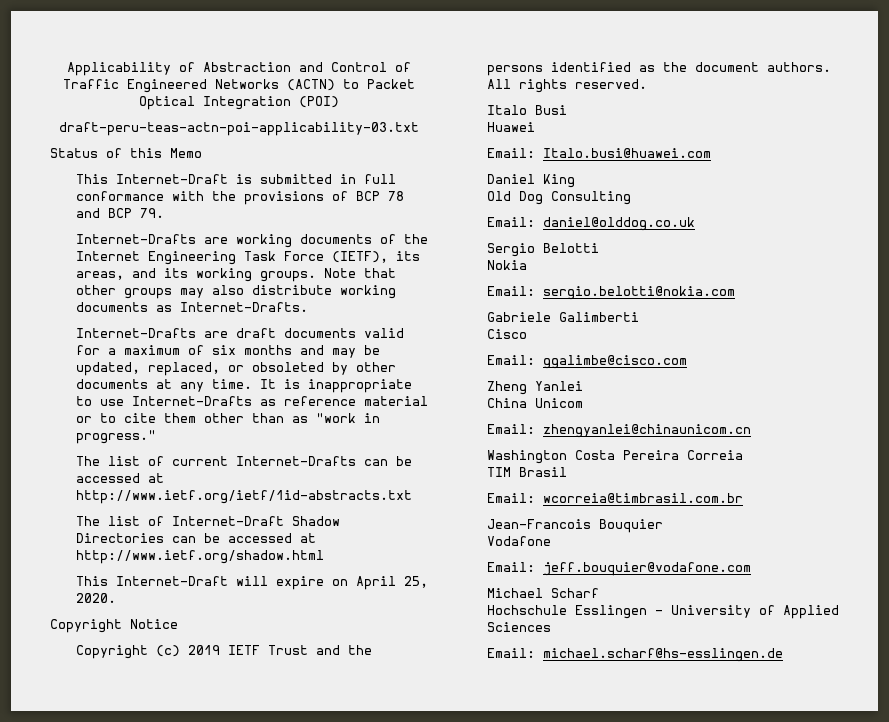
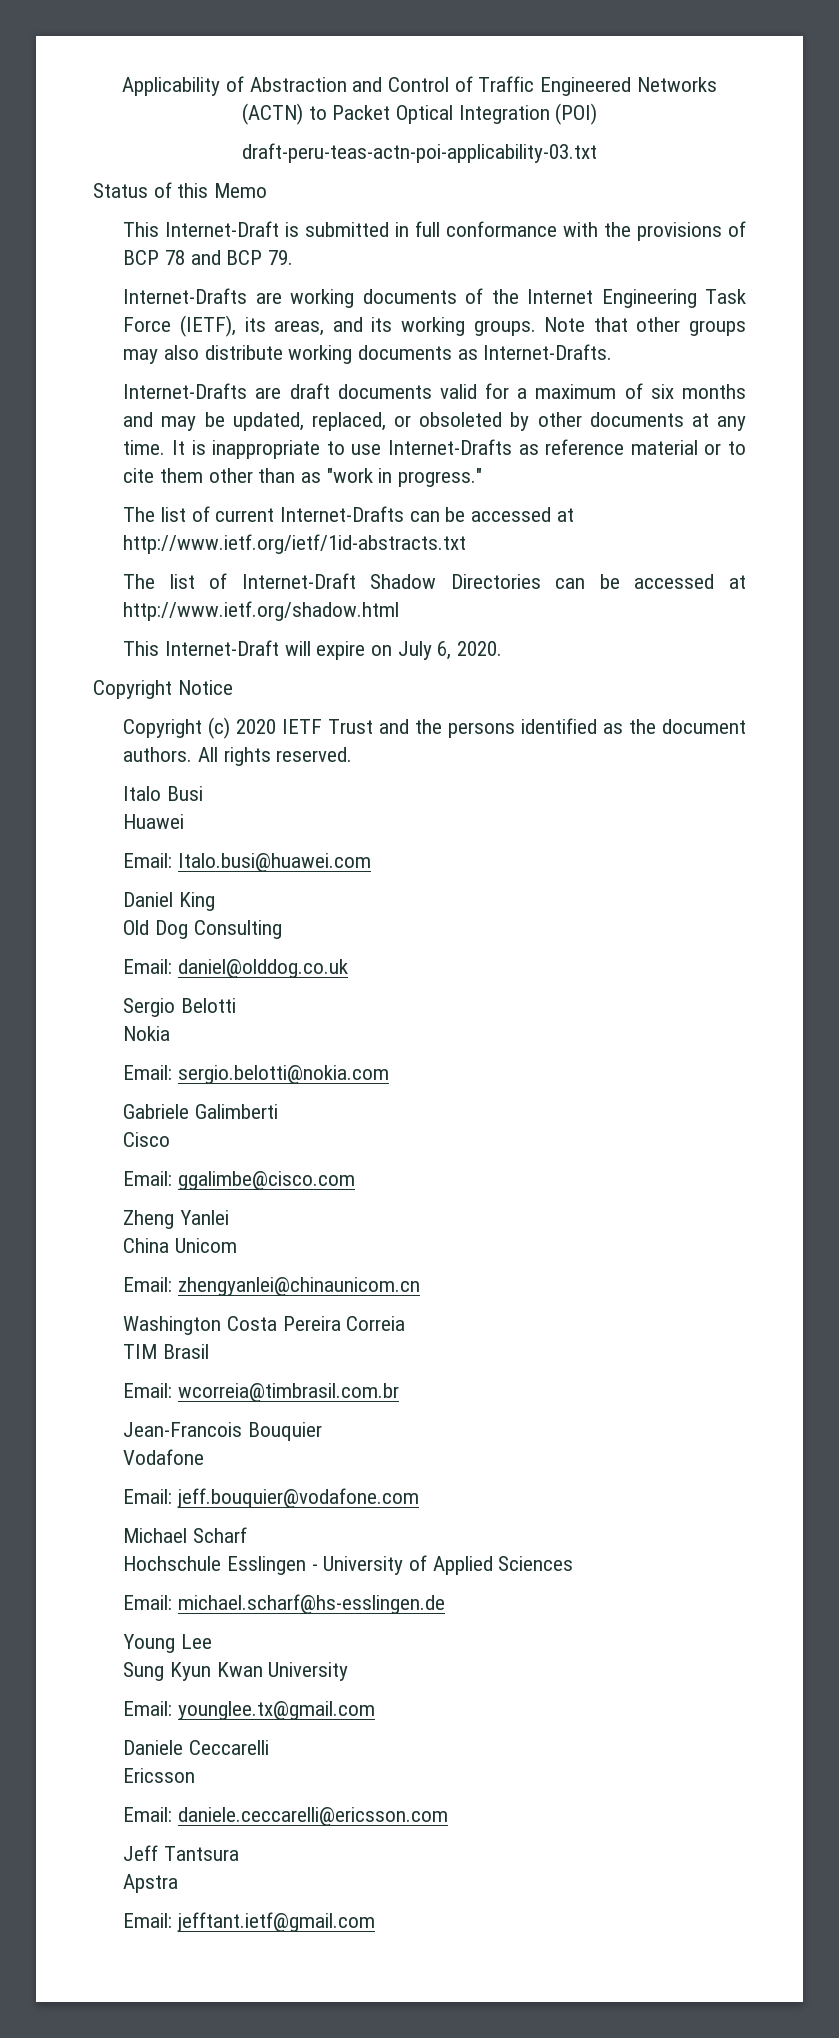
- This Internet-Draft will expire on April 25, 2020.
+ This Internet-Draft will expire on July 6, 2020.
- Copyright (c) 2019 IETF Trust and the persons identified as the document authors.
+ Copyright (c) 2020 IETF Trust and the persons identified as the document authors.
+ Young Lee
+ Sung Kyun Kwan University
+ Email: younglee.tx@gmail.com
+ Daniele Ceccarelli
+ Ericsson
+ Email: daniele.ceccarelli@ericsson.com
+ Jeff Tantsura
+ Apstra
+ Email: jefftant.ietf@gmail.com

